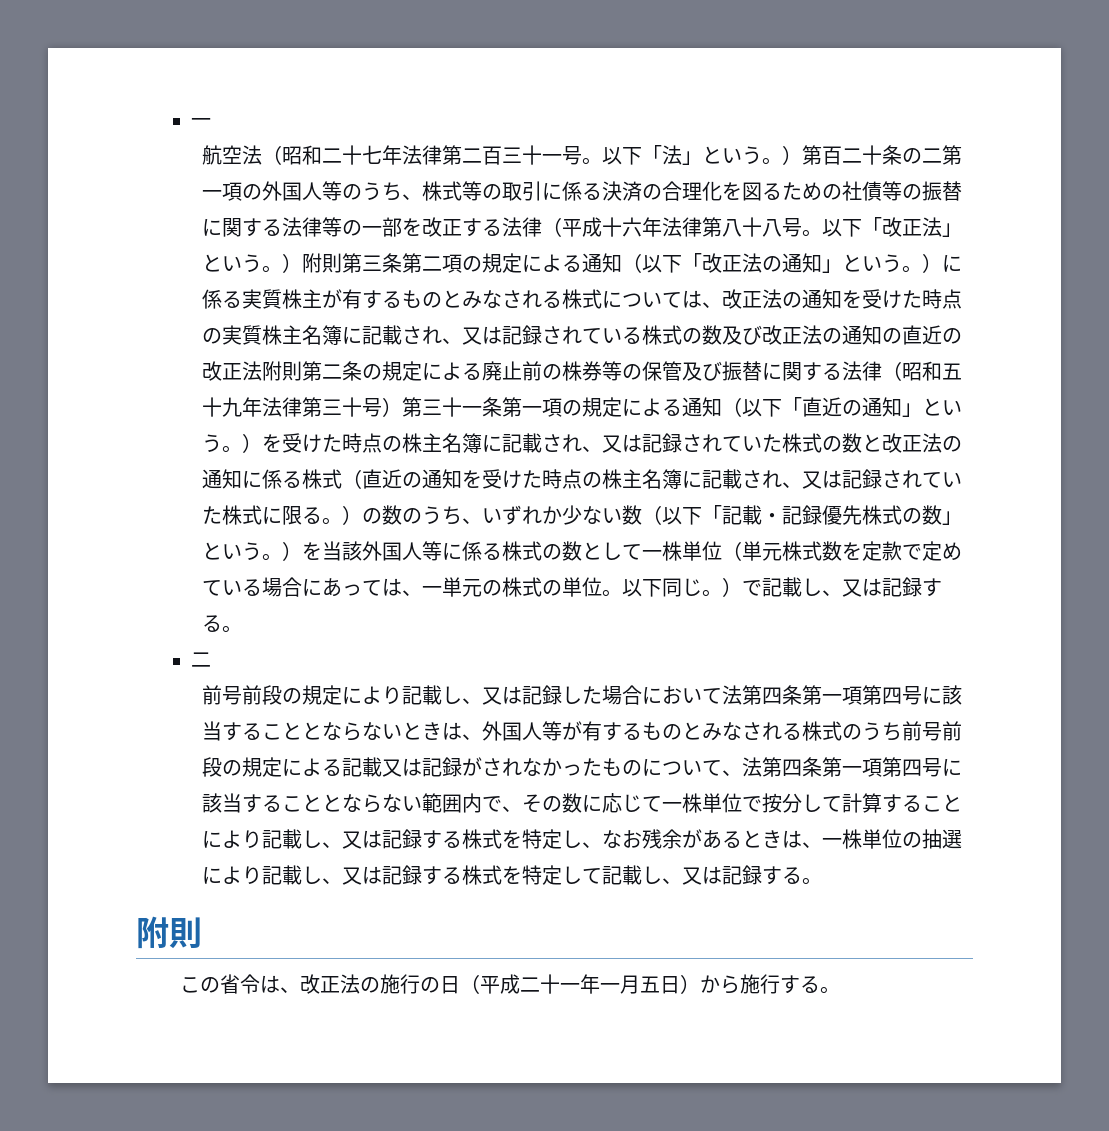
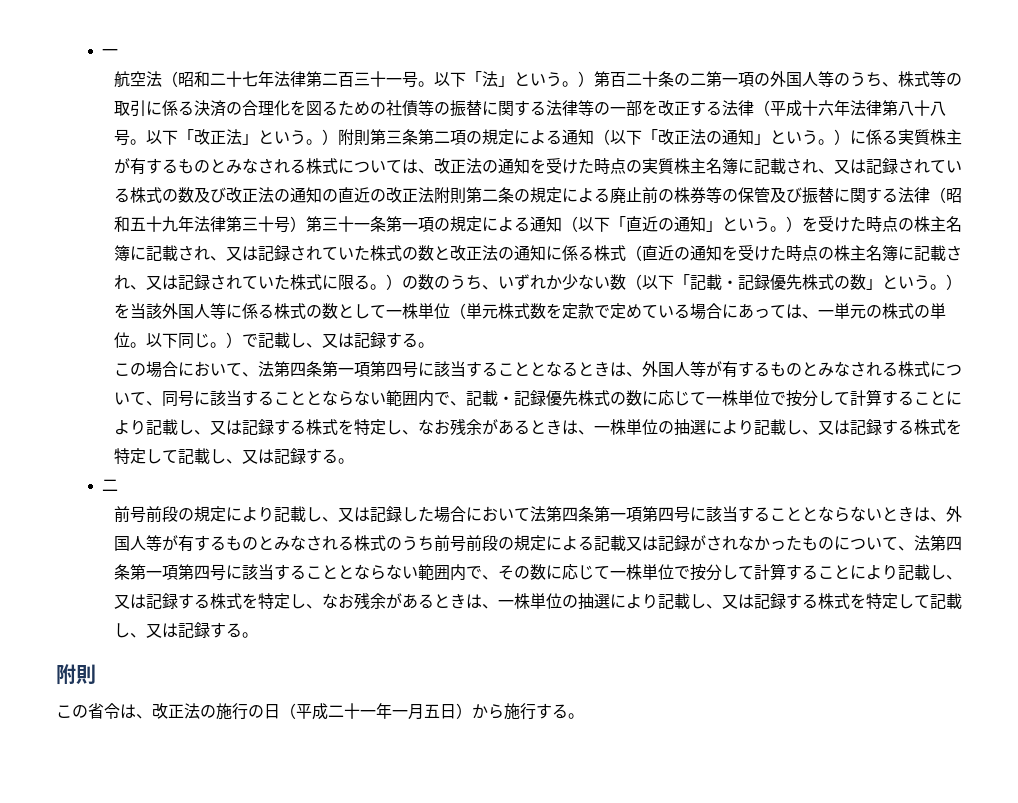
+ この場合において、法第四条第一項第四号に該当することとなるときは、外国人等が有するものとみなされる株式について、同号に該当することとならない範囲内で、記載・記録優先株式の数に応じて一株単位で按分して計算することにより記載し、又は記録する株式を特定し、なお残余があるときは、一株単位の抽選により記載し、又は記録する株式を特定して記載し、又は記録する。

